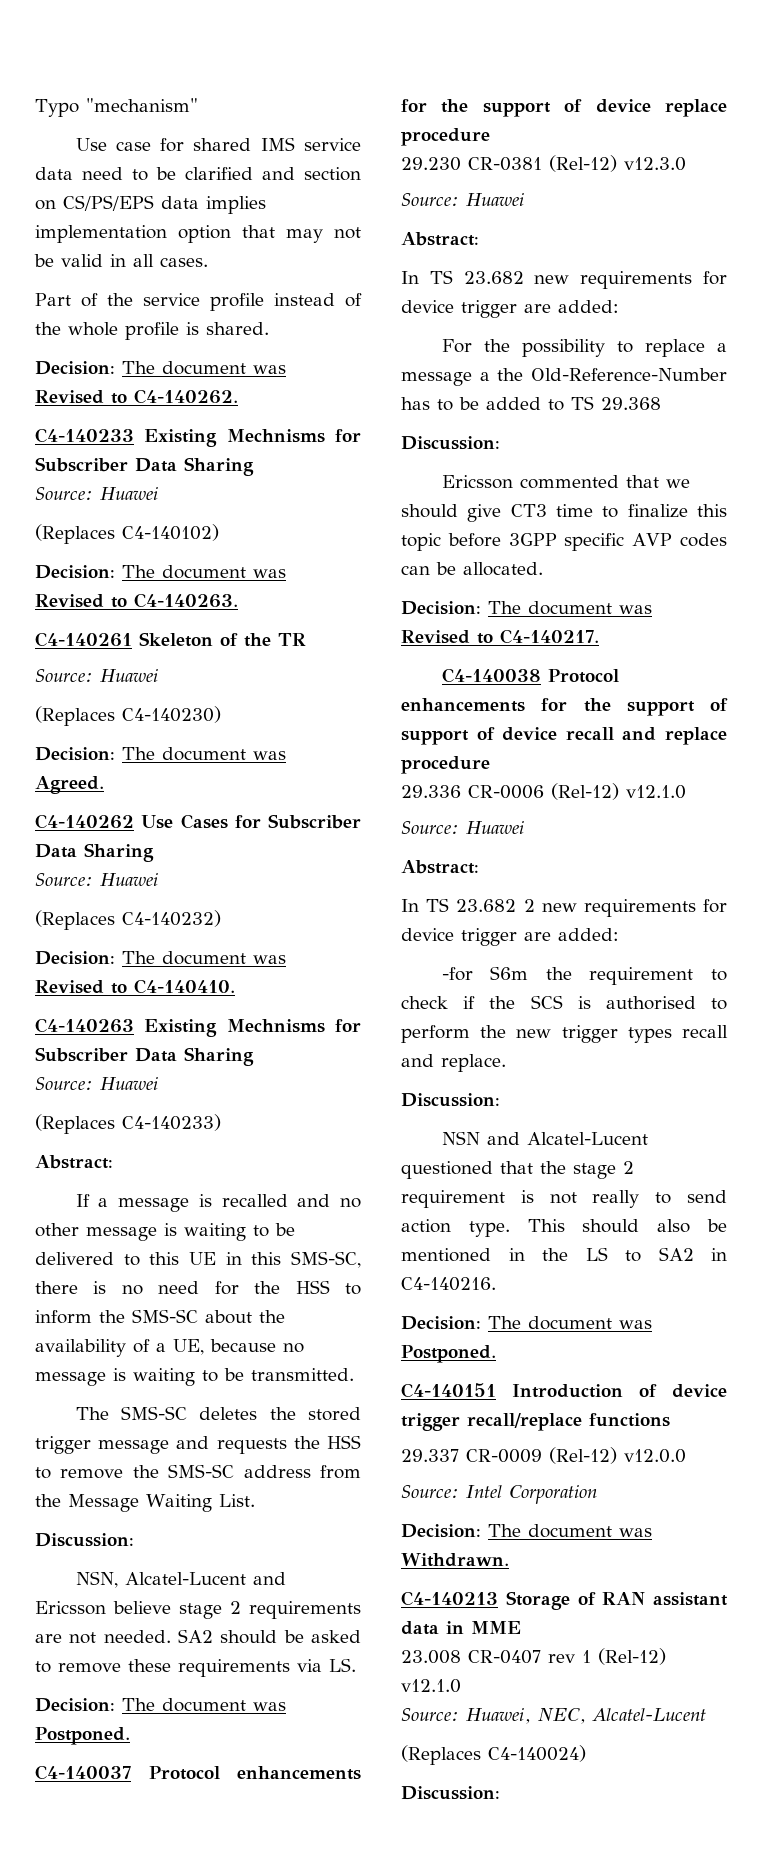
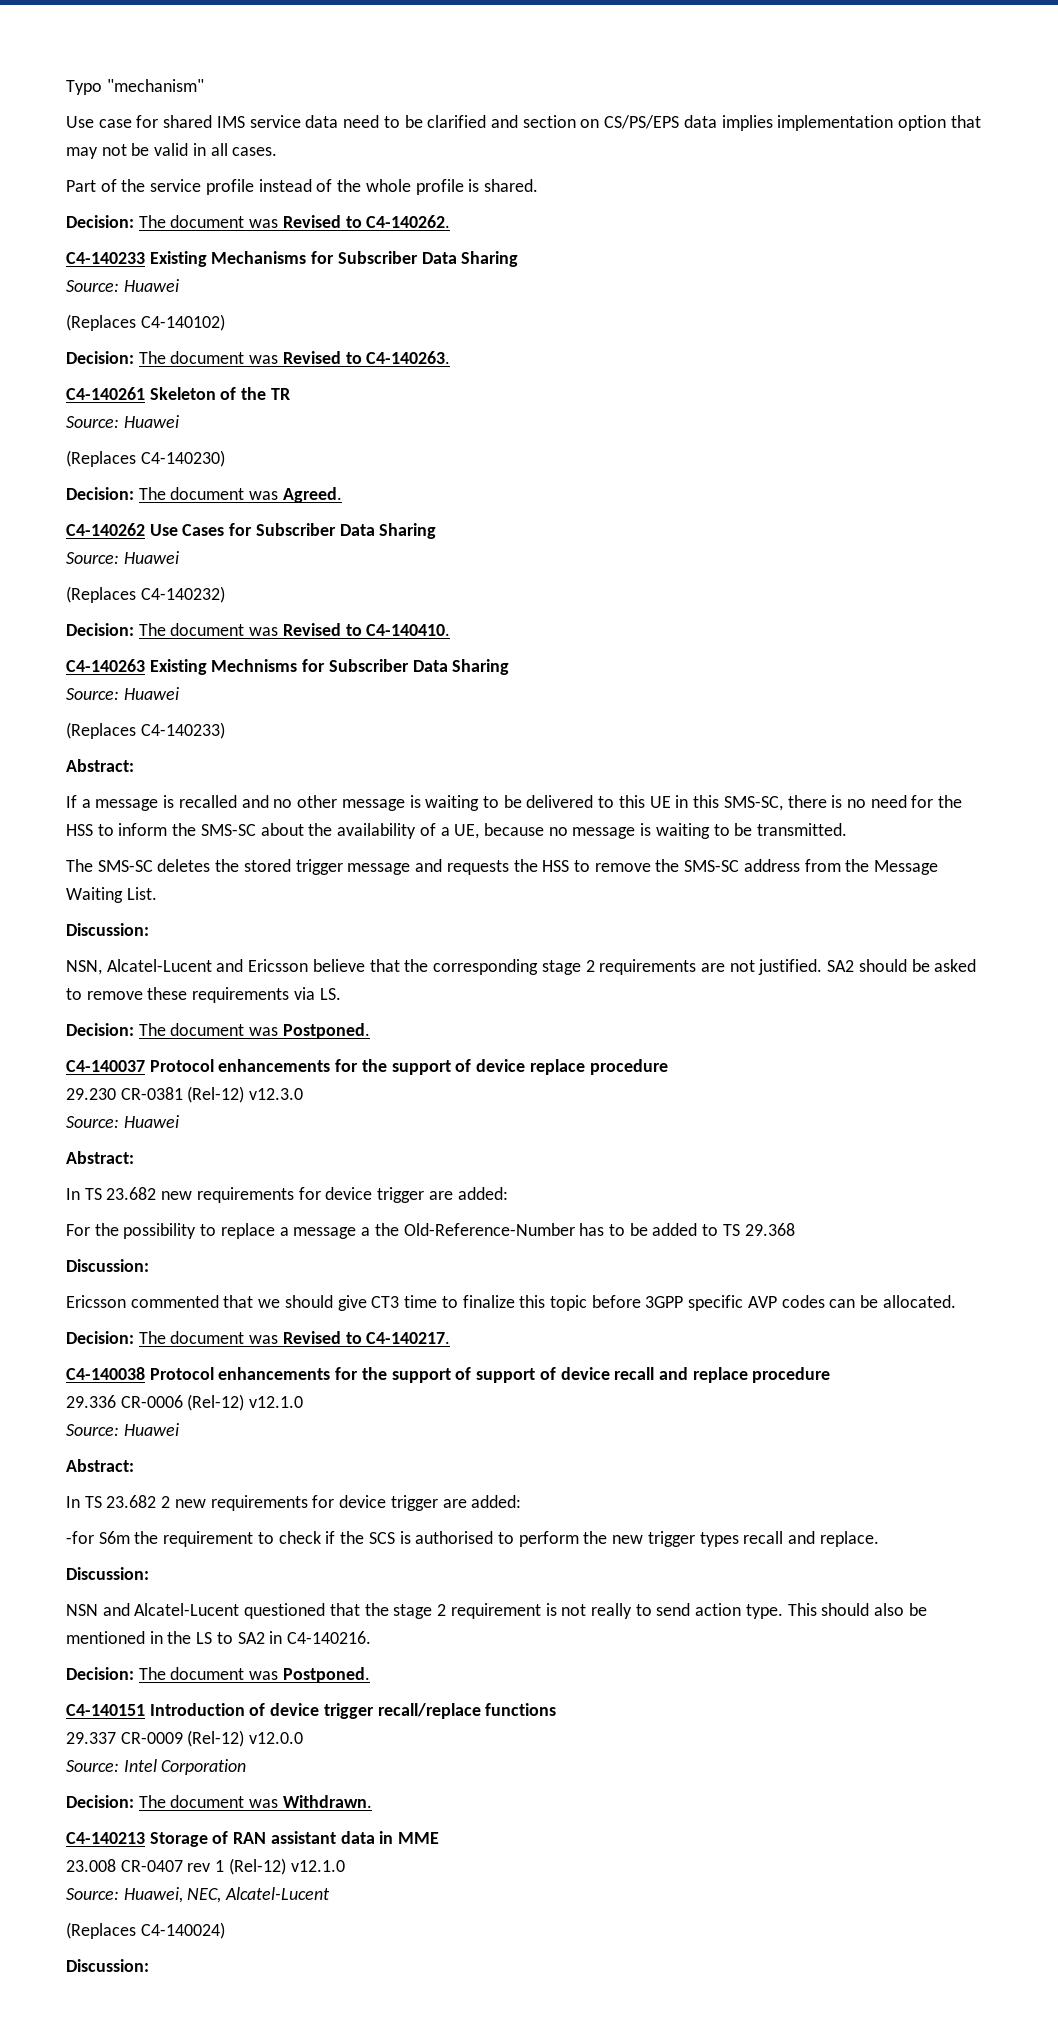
- C4-140233 Existing Mechnisms for Subscriber Data Sharing
+ C4-140233 Existing Mechanisms for Subscriber Data Sharing
- NSN, Alcatel-Lucent and Ericsson believe stage 2 requirements are not needed.
+ NSN, Alcatel-Lucent and Ericsson believe that the corresponding stage 2 requirements are not justified.

